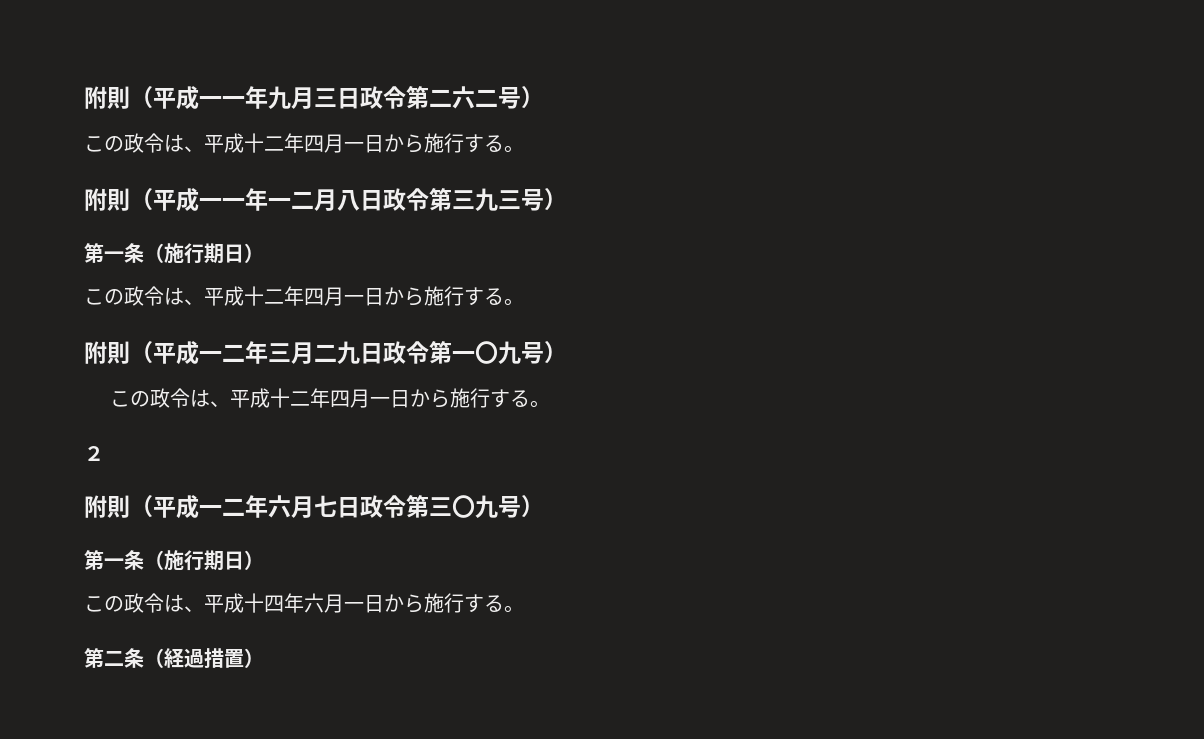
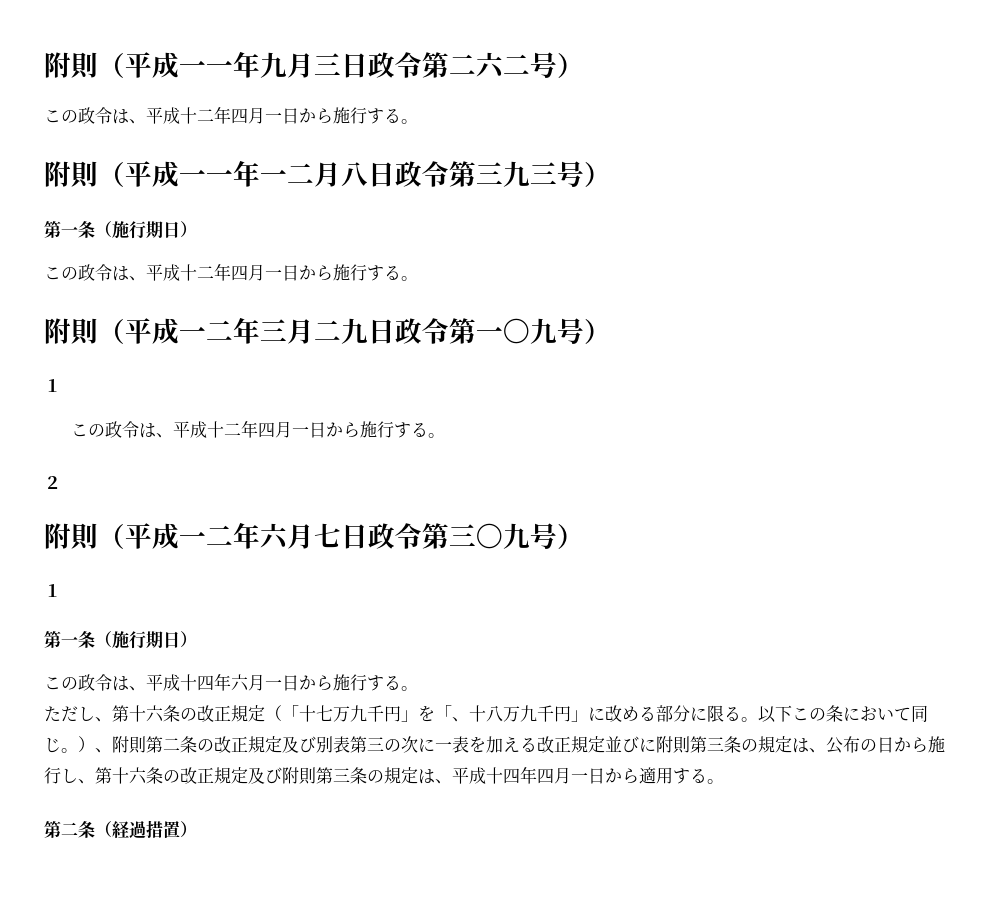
  附則（平成一二年三月二九日政令第一〇九号）
+ １
  附則（平成一二年六月七日政令第三〇九号）
+ １
+ ただし、第十六条の改正規定（「十七万九千円」を「、十八万九千円」に改める部分に限る。以下この条において同じ。）、附則第二条の改正規定及び別表第三の次に一表を加える改正規定並びに附則第三条の規定は、公布の日から施行し、第十六条の改正規定及び附則第三条の規定は、平成十四年四月一日から適用する。

